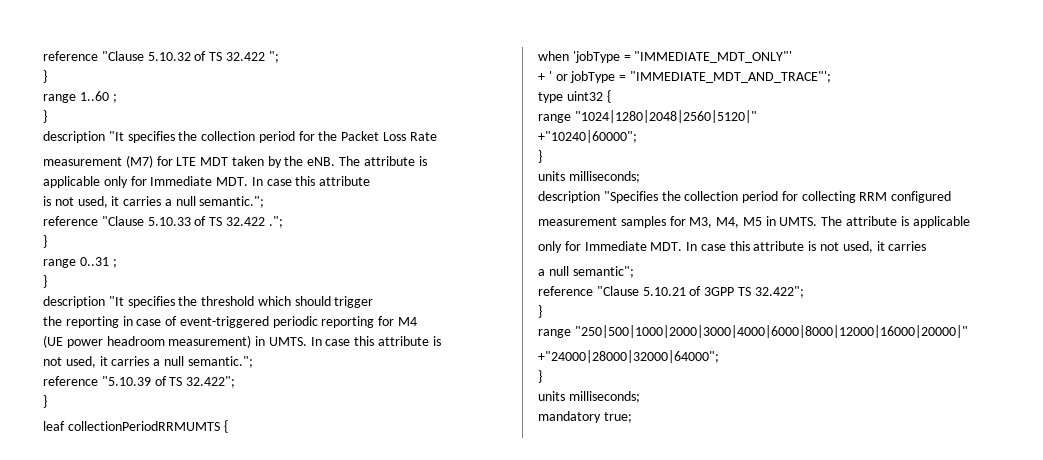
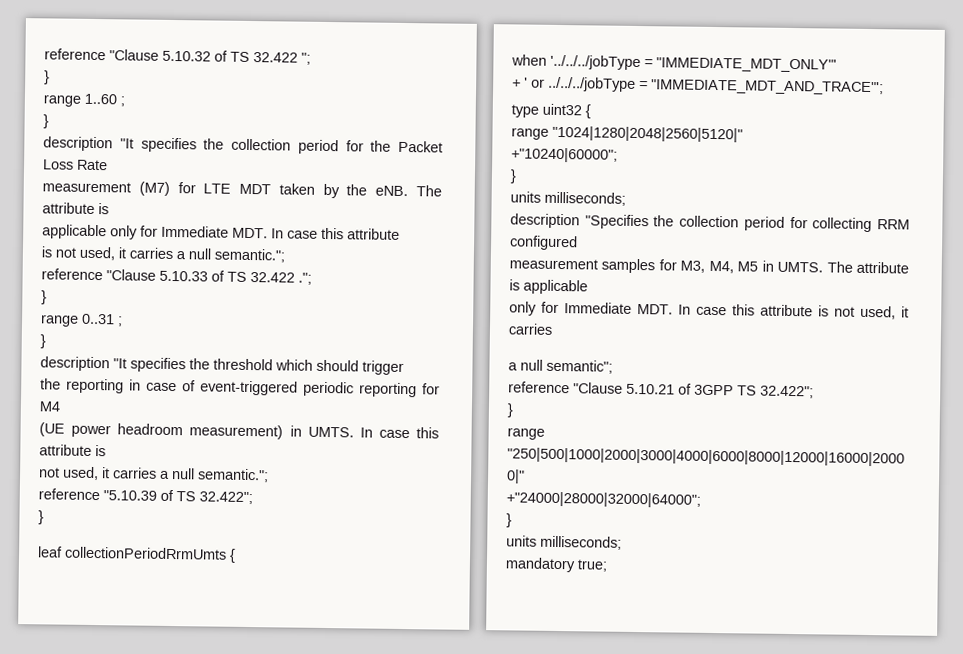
- leaf collectionPeriodRRMUMTS {
+ leaf collectionPeriodRrmUmts {
- when 'jobType = "IMMEDIATE_MDT_ONLY"'
+ when '../../../jobType = "IMMEDIATE_MDT_ONLY"'
- + ' or jobType = "IMMEDIATE_MDT_AND_TRACE"';
+ + ' or ../../../jobType = "IMMEDIATE_MDT_AND_TRACE"';

